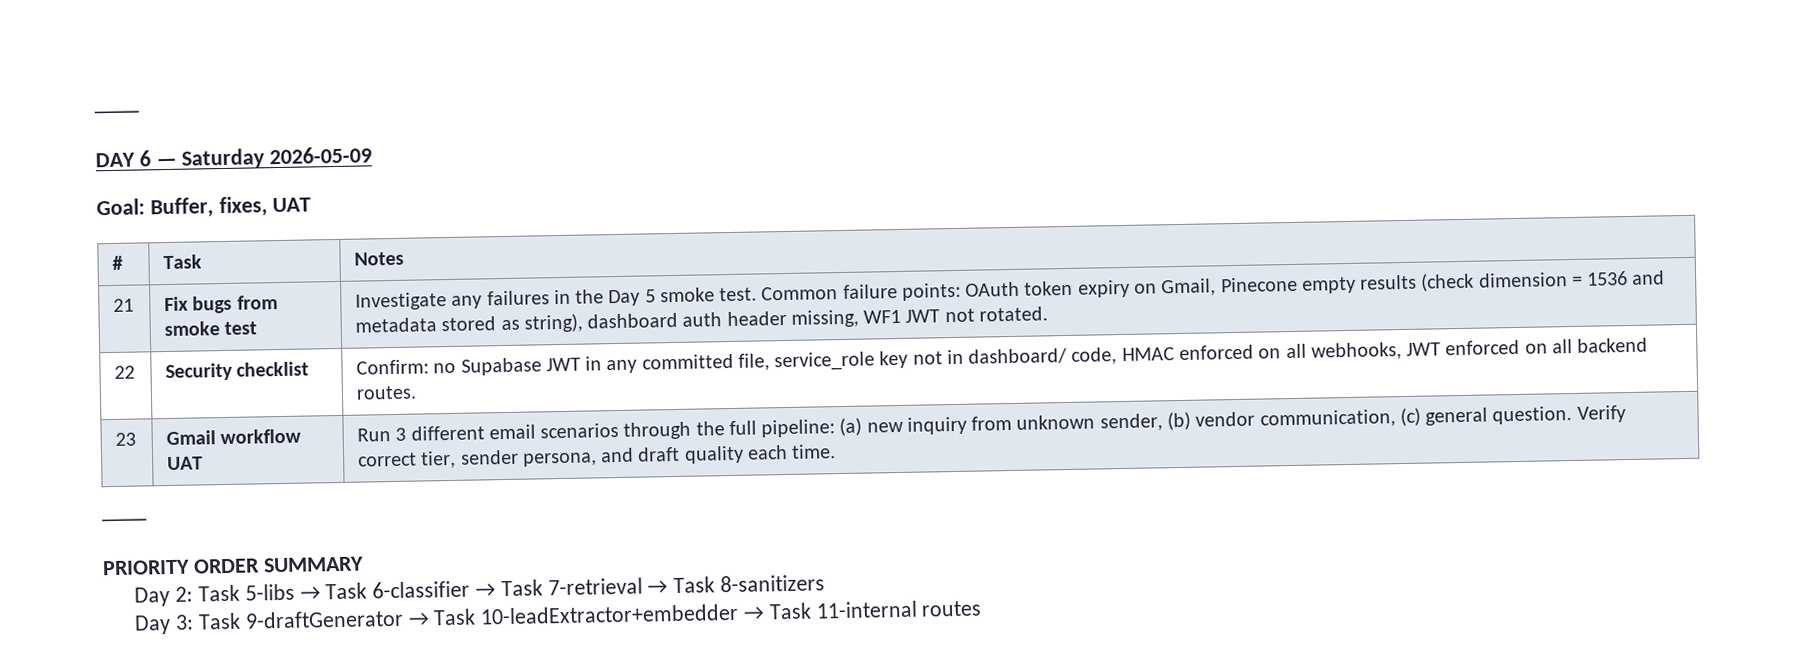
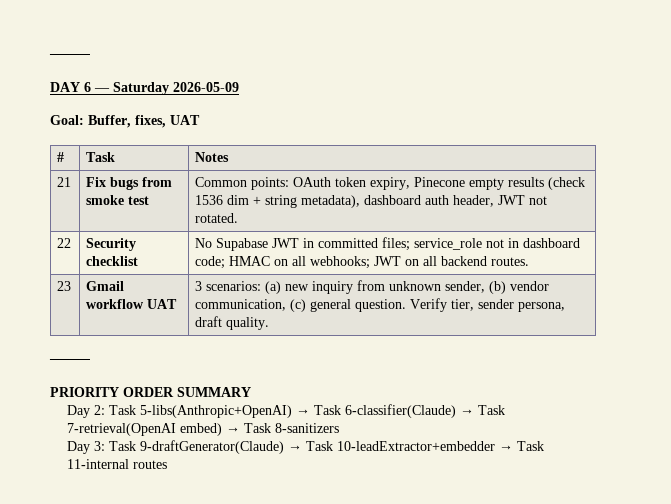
- Investigate any failures in the Day 5 smoke test. Common failure points: OAuth token expiry on Gmail, Pinecone empty results (check dimension = 1536 and metadata stored as string), dashboard auth header missing, WF1 JWT not rotated.
+ Common points: OAuth token expiry, Pinecone empty results (check 1536 dim + string metadata), dashboard auth header, JWT not rotated.
- 22 | Security checklist | Confirm: no Supabase JWT in any committed file, service_role key not in dashboard/ code, HMAC enforced on all webhooks, JWT enforced on all backend routes.
+ 22 | Security checklist | No Supabase JWT in committed files; service_role not in dashboard code; HMAC on all webhooks; JWT on all backend routes.
- 23 | Gmail workflow UAT | Run 3 different email scenarios through the full pipeline: (a) new inquiry from unknown sender, (b) vendor communication, (c) general question. Verify correct tier, sender persona, and draft quality each time.
+ 23 | Gmail workflow UAT | 3 scenarios: (a) new inquiry from unknown sender, (b) vendor communication, (c) general question. Verify tier, sender persona, draft quality.
- Day 2: Task 5-libs → Task 6-classifier → Task 7-retrieval → Task 8-sanitizers
+ Day 2: Task 5-libs(Anthropic+OpenAI) → Task 6-classifier(Claude) → Task 7-retrieval(OpenAI embed) → Task 8-sanitizers
- Day 3: Task 9-draftGenerator → Task 10-leadExtractor+embedder → Task 11-internal routes
+ Day 3: Task 9-draftGenerator(Claude) → Task 10-leadExtractor+embedder → Task 11-internal routes

